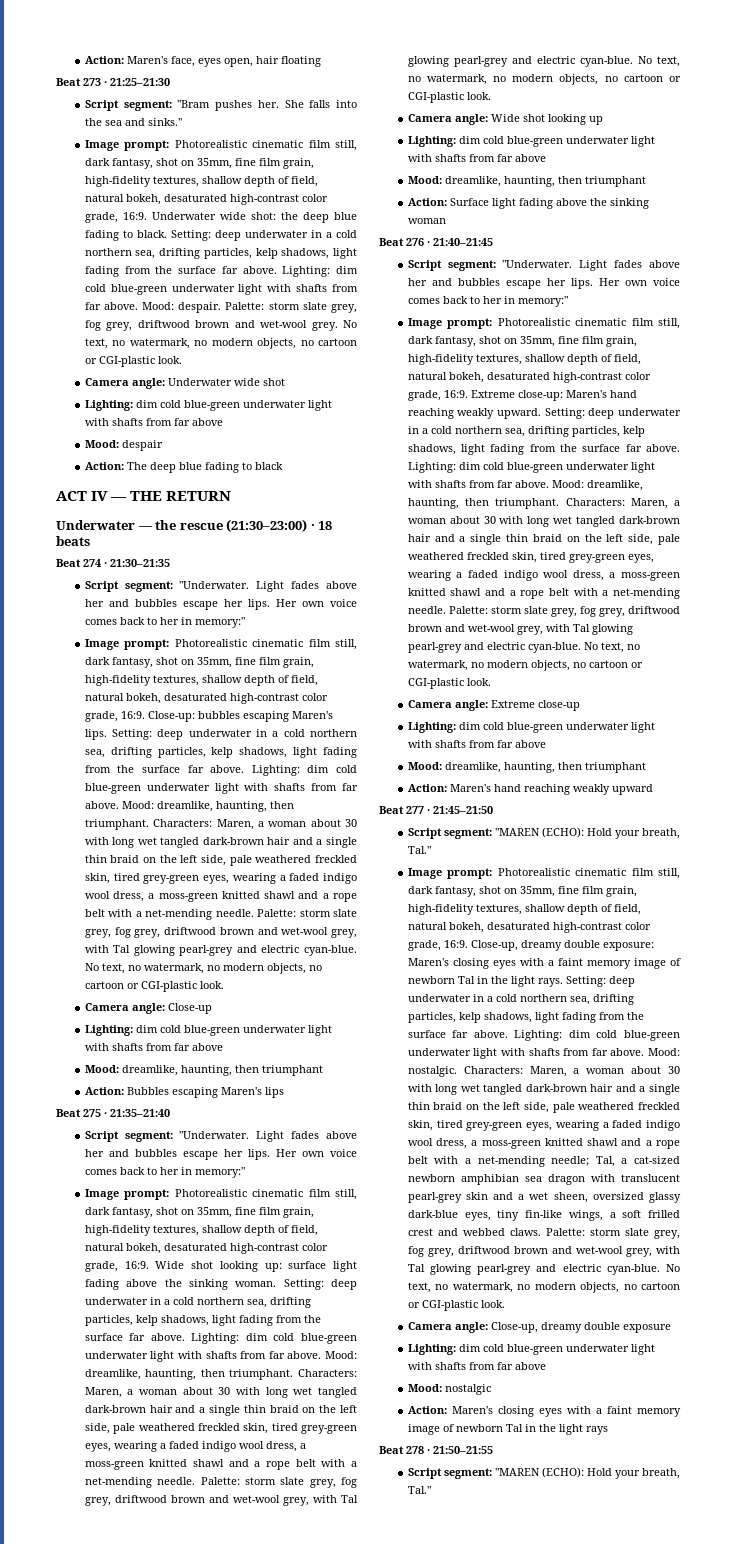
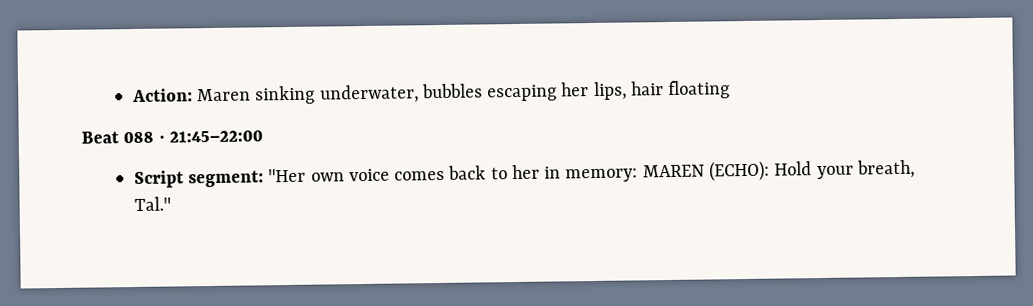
- Action: Maren's face, eyes open, hair floating
+ Action: Maren sinking underwater, bubbles escaping her lips, hair floating
- Beat 273 · 21:25–21:30
- Script segment: "Bram pushes her. She falls into the sea and sinks."
- Image prompt: Photorealistic cinematic film still, dark fantasy, shot on 35mm, fine film grain, high-fidelity textures, shallow depth of field, natural bokeh, desaturated high-contrast color grade, 16:9. Underwater wide shot: the deep blue fading to black. Setting: deep underwater in a cold northern sea, drifting particles, kelp shadows, light fading from the surface far above. Lighting: dim cold blue-green underwater light with shafts from far above. Mood: despair. Palette: storm slate grey, fog grey, driftwood brown and wet-wool grey. No text, no watermark, no modern objects, no cartoon or CGI-plastic look.
- Camera angle: Underwater wide shot
- Lighting: dim cold blue-green underwater light with shafts from far above
- Mood: despair
- Action: The deep blue fading to black
- ACT IV — THE RETURN
- Underwater — the rescue (21:30–23:00) · 18 beats
- Beat 274 · 21:30–21:35
- Script segment: "Underwater. Light fades above her and bubbles escape her lips. Her own voice comes back to her in memory:"
- Image prompt: Photorealistic cinematic film still, dark fantasy, shot on 35mm, fine film grain, high-fidelity textures, shallow depth of field, natural bokeh, desaturated high-contrast color grade, 16:9. Close-up: bubbles escaping Maren's lips. Setting: deep underwater in a cold northern sea, drifting particles, kelp shadows, light fading from the surface far above. Lighting: dim cold blue-green underwater light with shafts from far above. Mood: dreamlike, haunting, then triumphant. Characters: Maren, a woman about 30 with long wet tangled dark-brown hair and a single thin braid on the left side, pale weathered freckled skin, tired grey-green eyes, wearing a faded indigo wool dress, a moss-green knitted shawl and a rope belt with a net-mending needle. Palette: storm slate grey, fog grey, driftwood brown and wet-wool grey, with Tal glowing pearl-grey and electric cyan-blue. No text, no watermark, no modern objects, no cartoon or CGI-plastic look.
- Camera angle: Close-up
- Lighting: dim cold blue-green underwater light with shafts from far above
- Mood: dreamlike, haunting, then triumphant
- Action: Bubbles escaping Maren's lips
- Beat 275 · 21:35–21:40
- Script segment: "Underwater. Light fades above her and bubbles escape her lips. Her own voice comes back to her in memory:"
- Image prompt: Photorealistic cinematic film still, dark fantasy, shot on 35mm, fine film grain, high-fidelity textures, shallow depth of field, natural bokeh, desaturated high-contrast color grade, 16:9. Wide shot looking up: surface light fading above the sinking woman. Setting: deep underwater in a cold northern sea, drifting particles, kelp shadows, light fading from the surface far above. Lighting: dim cold blue-green underwater light with shafts from far above. Mood: dreamlike, haunting, then triumphant. Characters: Maren, a woman about 30 with long wet tangled dark-brown hair and a single thin braid on the left side, pale weathered freckled skin, tired grey-green eyes, wearing a faded indigo wool dress, a moss-green knitted shawl and a rope belt with a net-mending needle. Palette: storm slate grey, fog grey, driftwood brown and wet-wool grey, with Tal glowing pearl-grey and electric cyan-blue. No text, no watermark, no modern objects, no cartoon or CGI-plastic look.
- Camera angle: Wide shot looking up
- Lighting: dim cold blue-green underwater light with shafts from far above
- Mood: dreamlike, haunting, then triumphant
- Action: Surface light fading above the sinking woman
- Beat 276 · 21:40–21:45
- Script segment: "Underwater. Light fades above her and bubbles escape her lips. Her own voice comes back to her in memory:"
- Image prompt: Photorealistic cinematic film still, dark fantasy, shot on 35mm, fine film grain, high-fidelity textures, shallow depth of field, natural bokeh, desaturated high-contrast color grade, 16:9. Extreme close-up: Maren's hand reaching weakly upward. Setting: deep underwater in a cold northern sea, drifting particles, kelp shadows, light fading from the surface far above. Lighting: dim cold blue-green underwater light with shafts from far above. Mood: dreamlike, haunting, then triumphant. Characters: Maren, a woman about 30 with long wet tangled dark-brown hair and a single thin braid on the left side, pale weathered freckled skin, tired grey-green eyes, wearing a faded indigo wool dress, a moss-green knitted shawl and a rope belt with a net-mending needle. Palette: storm slate grey, fog grey, driftwood brown and wet-wool grey, with Tal glowing pearl-grey and electric cyan-blue. No text, no watermark, no modern objects, no cartoon or CGI-plastic look.
- Camera angle: Extreme close-up
- Lighting: dim cold blue-green underwater light with shafts from far above
- Mood: dreamlike, haunting, then triumphant
- Action: Maren's hand reaching weakly upward
- Beat 277 · 21:45–21:50
- Script segment: "MAREN (ECHO): Hold your breath, Tal."
- Image prompt: Photorealistic cinematic film still, dark fantasy, shot on 35mm, fine film grain, high-fidelity textures, shallow depth of field, natural bokeh, desaturated high-contrast color grade, 16:9. Close-up, dreamy double exposure: Maren's closing eyes with a faint memory image of newborn Tal in the light rays. Setting: deep underwater in a cold northern sea, drifting particles, kelp shadows, light fading from the surface far above. Lighting: dim cold blue-green underwater light with shafts from far above. Mood: nostalgic. Characters: Maren, a woman about 30 with long wet tangled dark-brown hair and a single thin braid on the left side, pale weathered freckled skin, tired grey-green eyes, wearing a faded indigo wool dress, a moss-green knitted shawl and a rope belt with a net-mending needle; Tal, a cat-sized newborn amphibian sea dragon with translucent pearl-grey skin and a wet sheen, oversized glassy dark-blue eyes, tiny fin-like wings, a soft frilled crest and webbed claws. Palette: storm slate grey, fog grey, driftwood brown and wet-wool grey, with Tal glowing pearl-grey and electric cyan-blue. No text, no watermark, no modern objects, no cartoon or CGI-plastic look.
- Camera angle: Close-up, dreamy double exposure
- Lighting: dim cold blue-green underwater light with shafts from far above
- Mood: nostalgic
- Action: Maren's closing eyes with a faint memory image of newborn Tal in the light rays
- Beat 278 · 21:50–21:55
- Script segment: "MAREN (ECHO): Hold your breath, Tal."
+ Beat 088 · 21:45–22:00
+ Script segment: "Her own voice comes back to her in memory: MAREN (ECHO): Hold your breath, Tal."

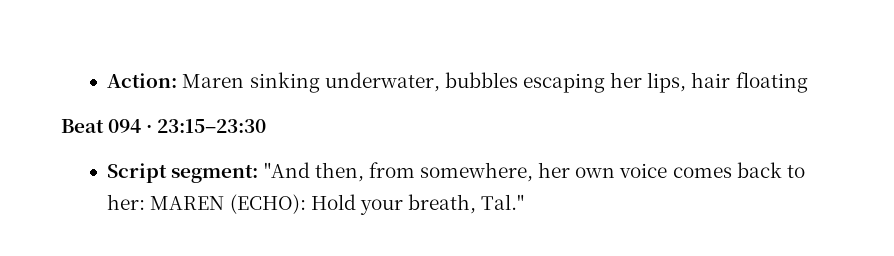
- Beat 088 · 21:45–22:00
+ Beat 094 · 23:15–23:30
- Script segment: "Her own voice comes back to her in memory: MAREN (ECHO): Hold your breath, Tal."
+ Script segment: "And then, from somewhere, her own voice comes back to her: MAREN (ECHO): Hold your breath, Tal."

